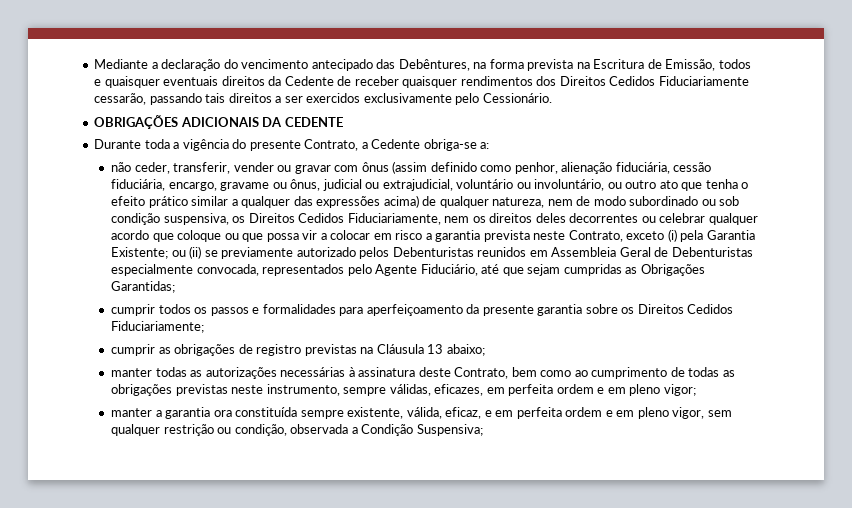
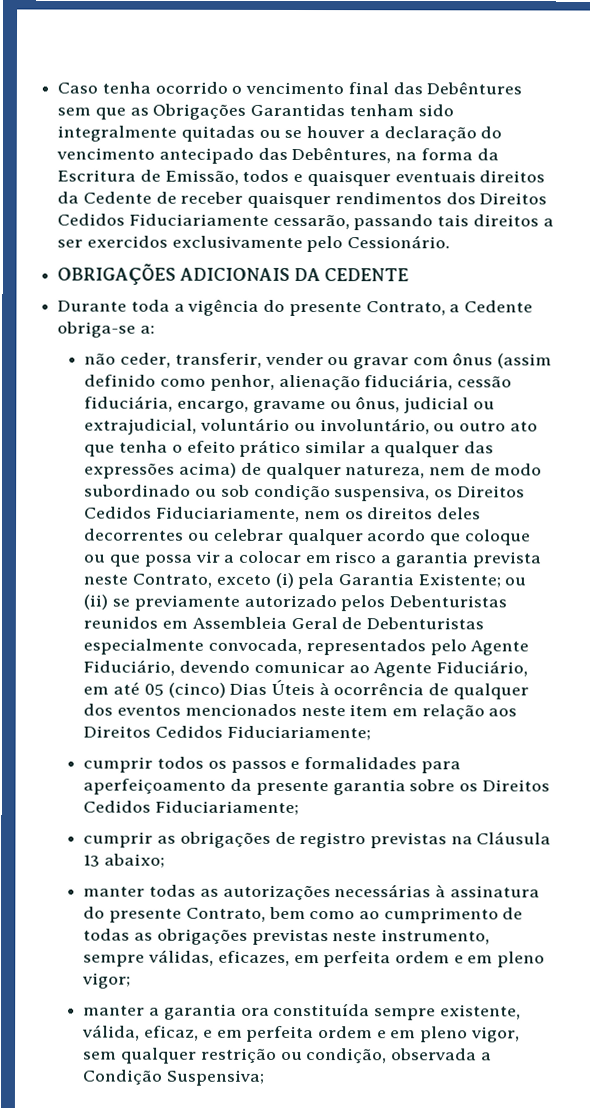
- Mediante a declaração do vencimento antecipado das Debêntures, na forma prevista na Escritura de Emissão, todos e quaisquer eventuais direitos da Cedente de receber quaisquer rendimentos dos Direitos Cedidos Fiduciariamente cessarão, passando tais direitos a ser exercidos exclusivamente pelo Cessionário.
+ Caso tenha ocorrido o vencimento final das Debêntures sem que as Obrigações Garantidas tenham sido integralmente quitadas ou se houver a declaração do vencimento antecipado das Debêntures, na forma da Escritura de Emissão, todos e quaisquer eventuais direitos da Cedente de receber quaisquer rendimentos dos Direitos Cedidos Fiduciariamente cessarão, passando tais direitos a ser exercidos exclusivamente pelo Cessionário.
- ou (ii) se previamente autorizado pelos Debenturistas reunidos em Assembleia Geral de Debenturistas especialmente convocada, representados pelo Agente Fiduciário, até que sejam cumpridas as Obrigações Garantidas;
+ ou (ii) se previamente autorizado pelos Debenturistas reunidos em Assembleia Geral de Debenturistas especialmente convocada, representados pelo Agente Fiduciário, devendo comunicar ao Agente Fiduciário, em até 05 (cinco) Dias Úteis à ocorrência de qualquer dos eventos mencionados neste item em relação aos Direitos Cedidos Fiduciariamente;
- manter todas as autorizações necessárias à assinatura deste Contrato, bem como ao cumprimento de todas as obrigações previstas neste instrumento, sempre válidas, eficazes, em perfeita ordem e em pleno vigor;
+ manter todas as autorizações necessárias à assinatura do presente Contrato, bem como ao cumprimento de todas as obrigações previstas neste instrumento, sempre válidas, eficazes, em perfeita ordem e em pleno vigor;

